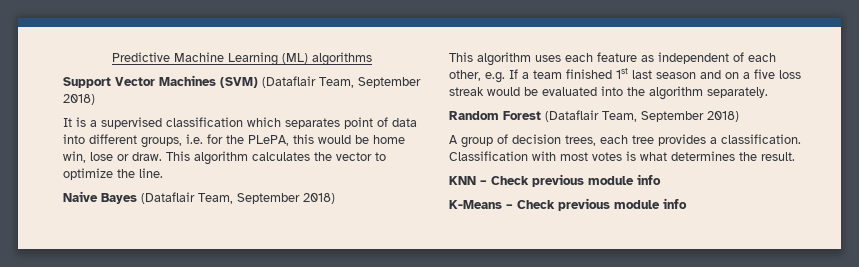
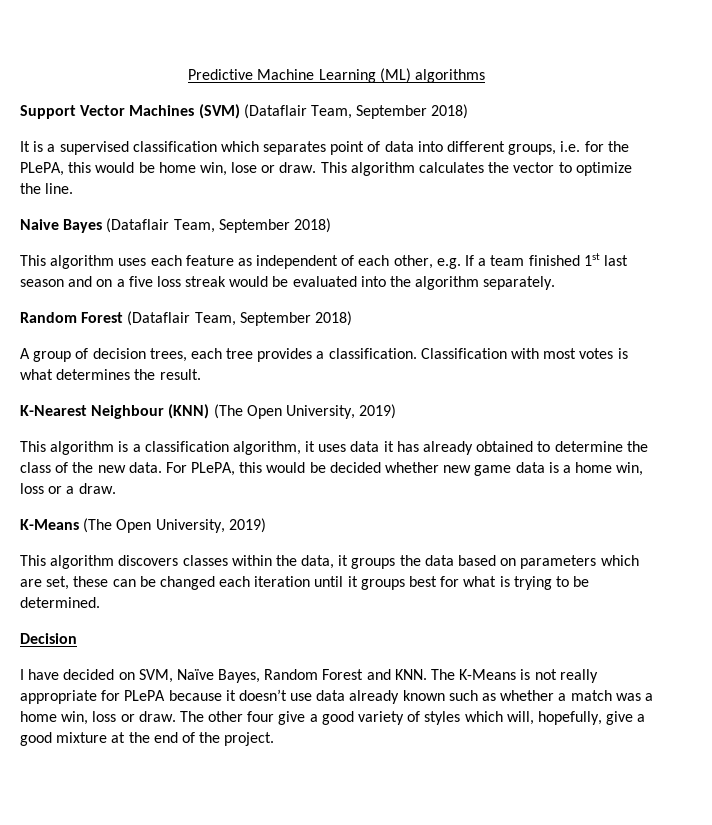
- KNN – Check previous module info
- K-Means – Check previous module info
+ K-Nearest Neighbour (KNN) (The Open University, 2019)
+ This algorithm is a classification algorithm, it uses data it has already obtained to determine the class of the new data. For PLePA, this would be decided whether new game data is a home win, loss or a draw.
+ K-Means (The Open University, 2019)
+ This algorithm discovers classes within the data, it groups the data based on parameters which are set, these can be changed each iteration until it groups best for what is trying to be determined.
+ Decision
+ I have decided on SVM, Naïve Bayes, Random Forest and KNN. The K-Means is not really appropriate for PLePA because it doesn’t use data already known such as whether a match was a home win, loss or draw. The other four give a good variety of styles which will, hopefully, give a good mixture at the end of the project.

